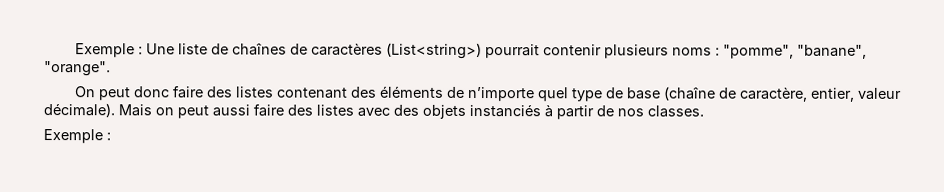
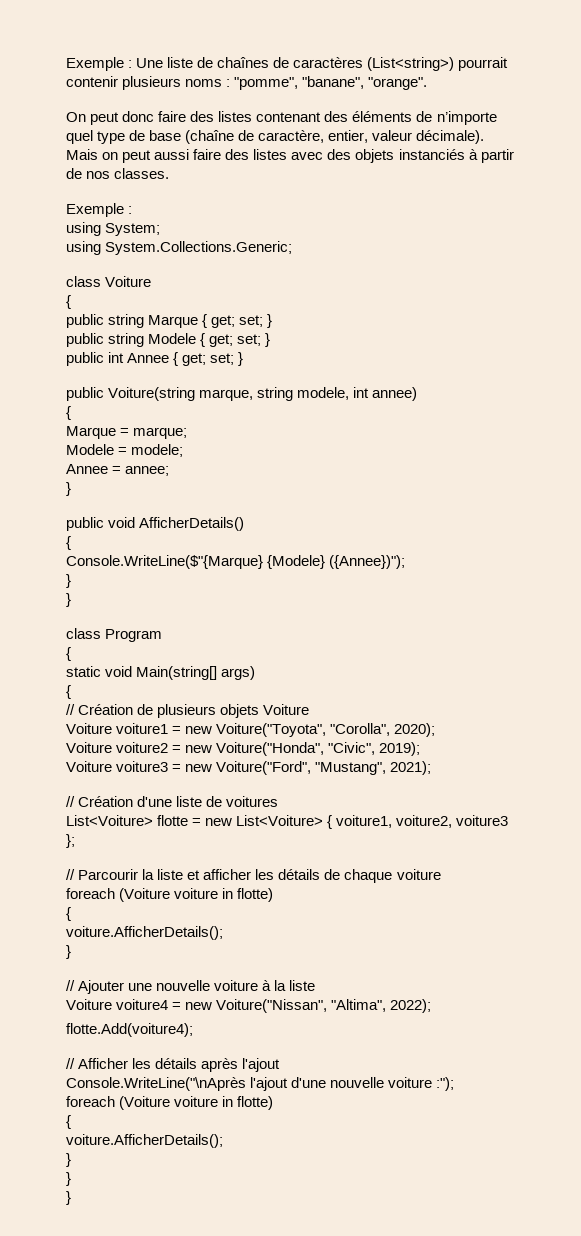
+ using System;
+ using System.Collections.Generic;
+ class Voiture
+ {
+ public string Marque { get; set; }
+ public string Modele { get; set; }
+ public int Annee { get; set; }
+ public Voiture(string marque, string modele, int annee)
+ {
+ Marque = marque;
+ Modele = modele;
+ Annee = annee;
+ }
+ public void AfficherDetails()
+ {
+ Console.WriteLine($"{Marque} {Modele} ({Annee})");
+ }
+ }
+ class Program
+ {
+ static void Main(string[] args)
+ {
+ // Création de plusieurs objets Voiture
+ Voiture voiture1 = new Voiture("Toyota", "Corolla", 2020);
+ Voiture voiture2 = new Voiture("Honda", "Civic", 2019);
+ Voiture voiture3 = new Voiture("Ford", "Mustang", 2021);
+ // Création d'une liste de voitures
+ List<Voiture> flotte = new List<Voiture> { voiture1, voiture2, voiture3 };
+ // Parcourir la liste et afficher les détails de chaque voiture
+ foreach (Voiture voiture in flotte)
+ {
+ voiture.AfficherDetails();
+ }
+ // Ajouter une nouvelle voiture à la liste
+ Voiture voiture4 = new Voiture("Nissan", "Altima", 2022);
+ flotte.Add(voiture4);
+ // Afficher les détails après l'ajout
+ Console.WriteLine("\nAprès l'ajout d'une nouvelle voiture :");
+ foreach (Voiture voiture in flotte)
+ {
+ voiture.AfficherDetails();
+ }
+ }
+ }

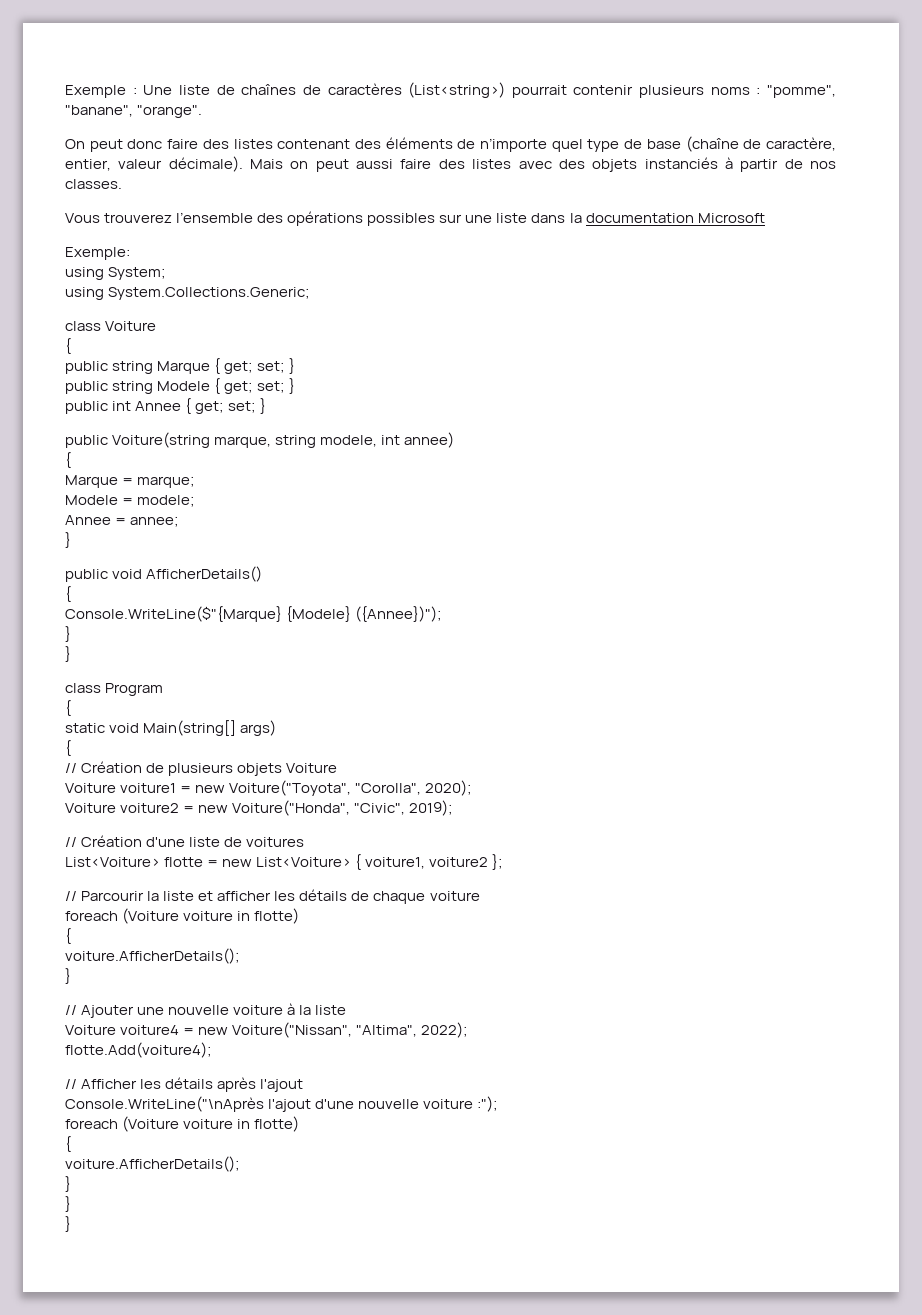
  Mais on peut aussi faire des listes avec des objets instanciés à partir de nos classes.
- Exemple :
+ Vous trouverez l’ensemble des opérations possibles sur une liste dans la documentation Microsoft
+ Exemple:
- Voiture voiture3 = new Voiture("Ford", "Mustang", 2021);
- List<Voiture> flotte = new List<Voiture> { voiture1, voiture2, voiture3 };
+ List<Voiture> flotte = new List<Voiture> { voiture1, voiture2 };

